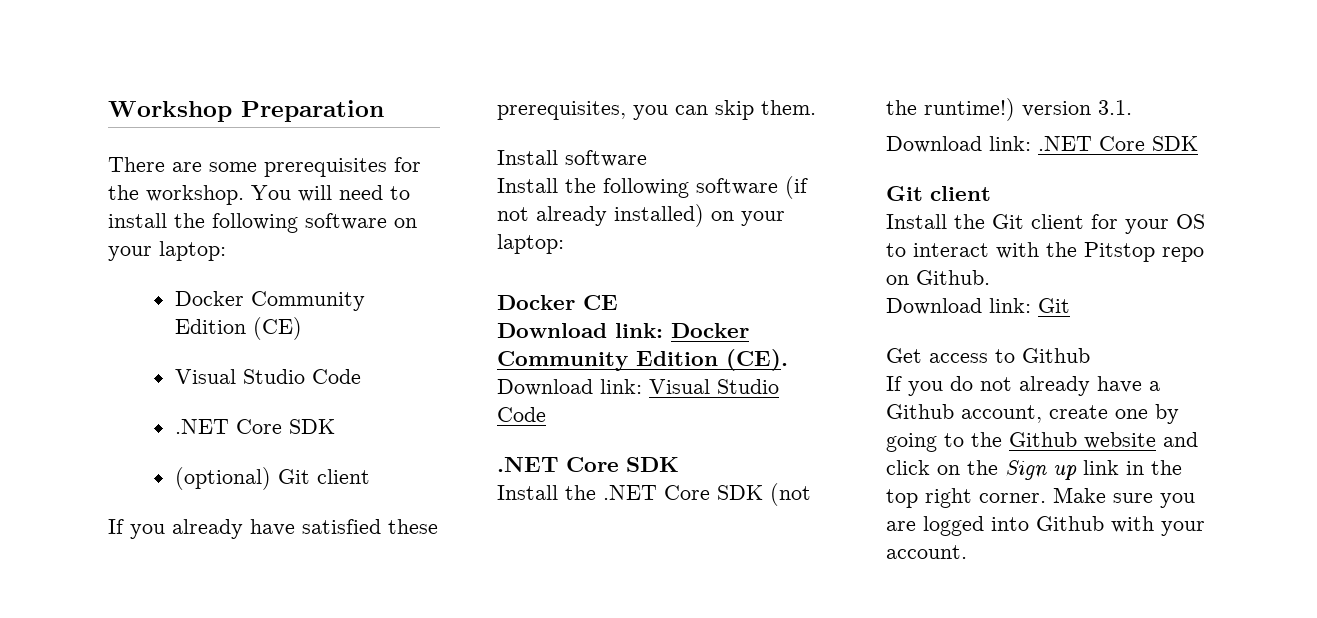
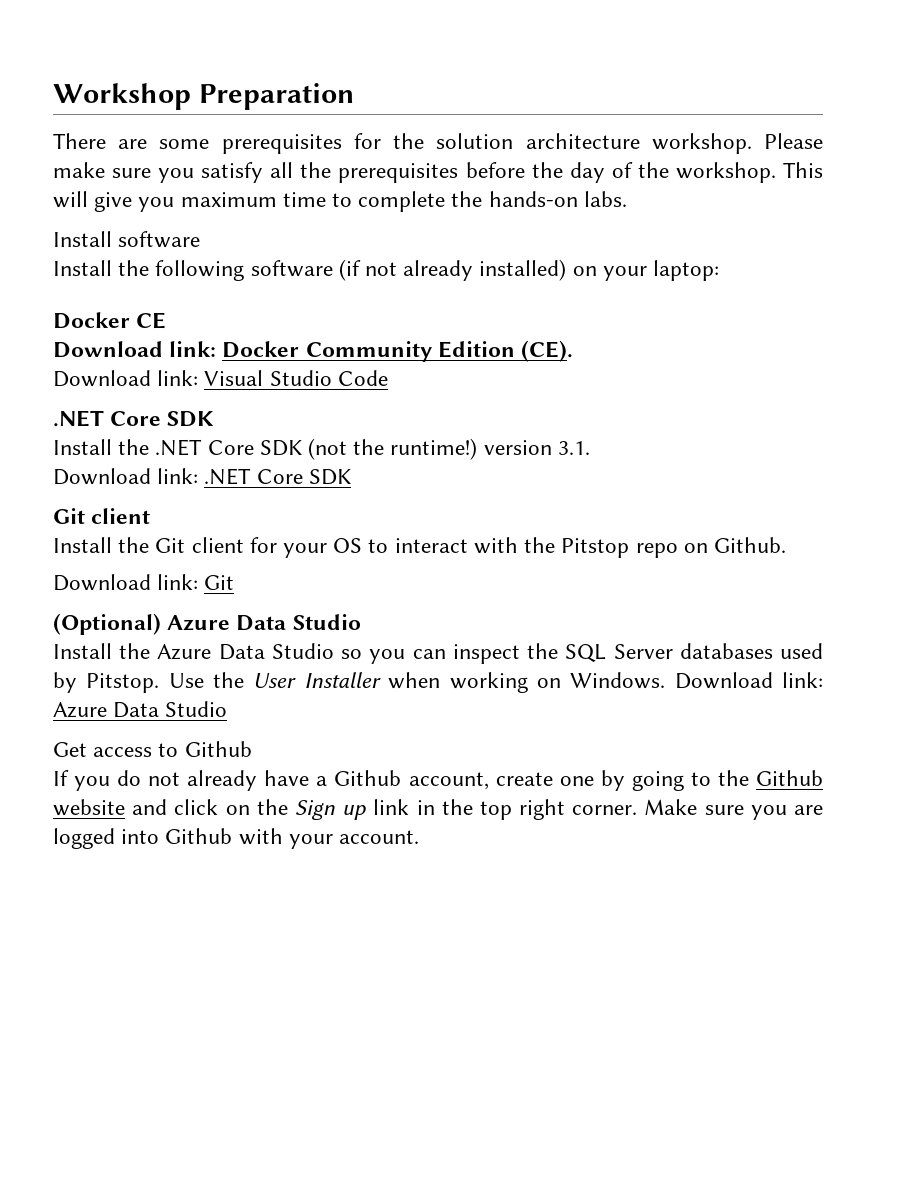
- There are some prerequisites for the workshop. You will need to install the following software on your laptop:
- Docker Community Edition (CE)
- Visual Studio Code
- .NET Core SDK
- (optional) Git client
- If you already have satisfied these prerequisites, you can skip them.
+ There are some prerequisites for the solution architecture workshop. Please make sure you satisfy all the prerequisites before the day of the workshop. This will give you maximum time to complete the hands-on labs.
+ (Optional) Azure Data Studio
+ Install the Azure Data Studio so you can inspect the SQL Server databases used by Pitstop. Use the User Installer when working on Windows. Download link: Azure Data Studio

